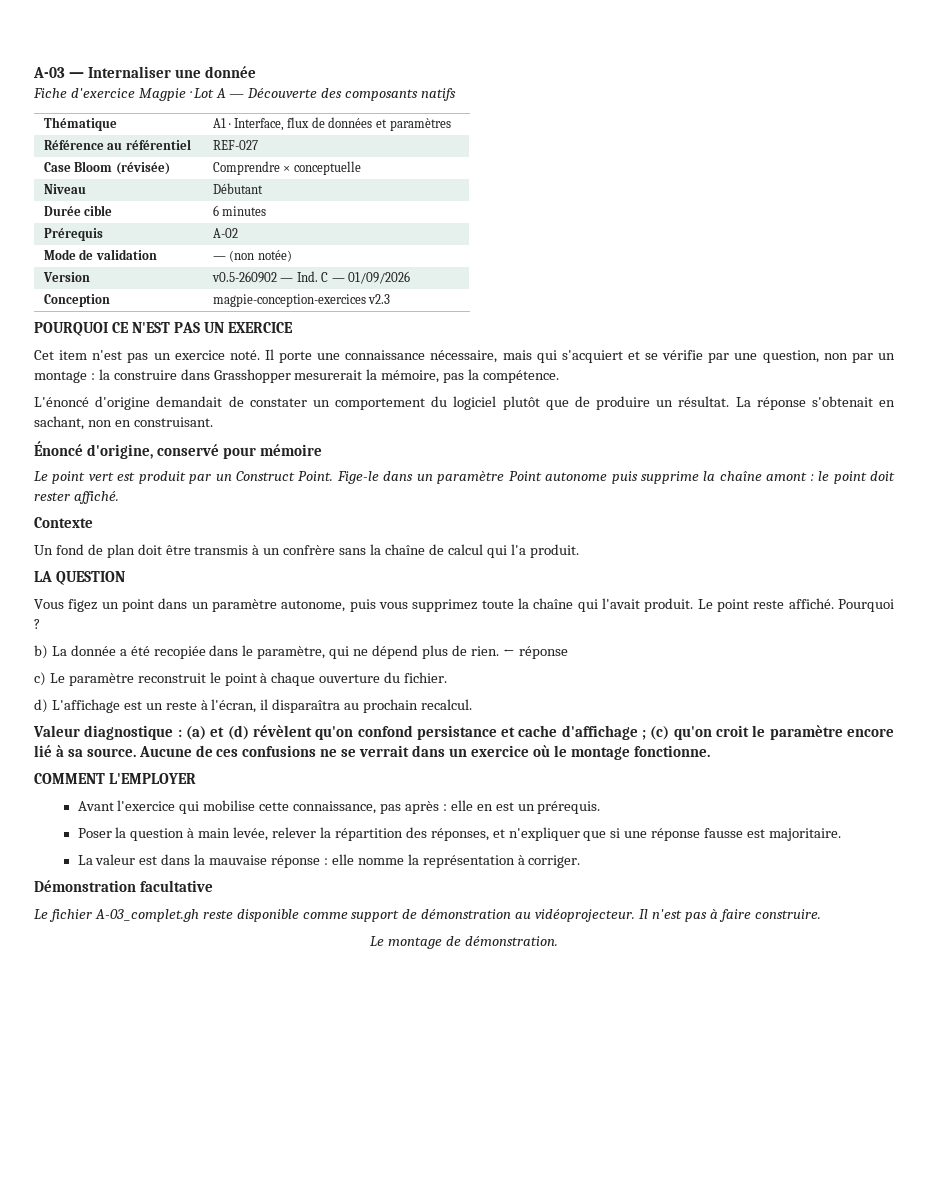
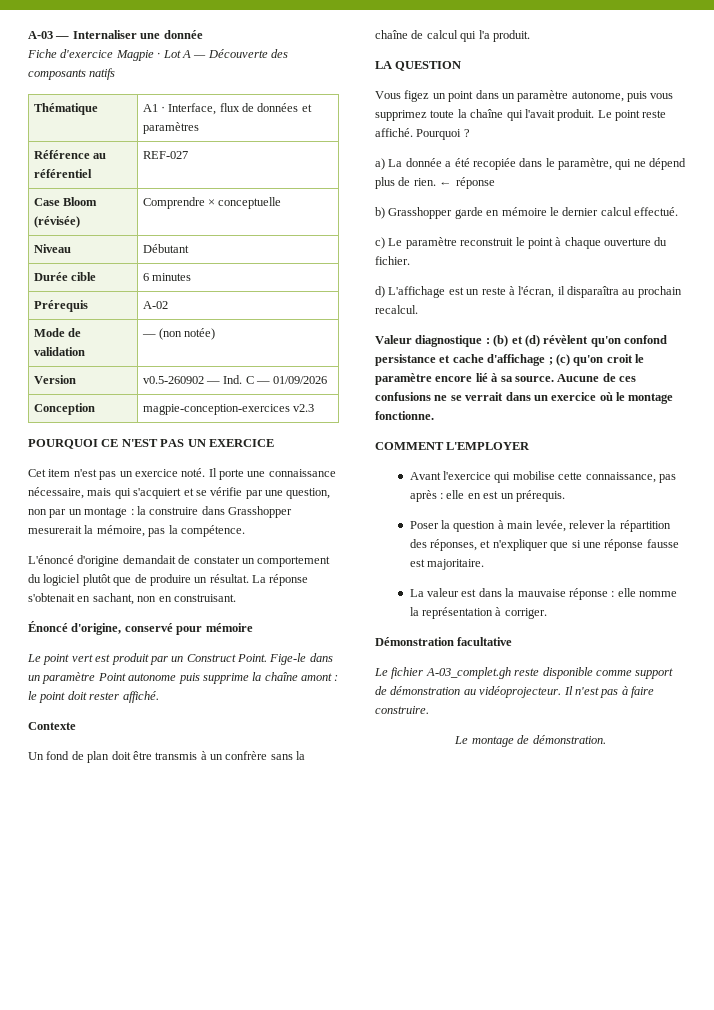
- b) La donnée a été recopiée dans le paramètre, qui ne dépend plus de rien.
+ a) La donnée a été recopiée dans le paramètre, qui ne dépend plus de rien.
+ b) Grasshopper garde en mémoire le dernier calcul effectué.
- Valeur diagnostique : (a) et (d) révèlent qu'on confond persistance et cache d'affichage ; (c) qu'on croit le paramètre encore lié à sa source.
+ Valeur diagnostique : (b) et (d) révèlent qu'on confond persistance et cache d'affichage ; (c) qu'on croit le paramètre encore lié à sa source.

